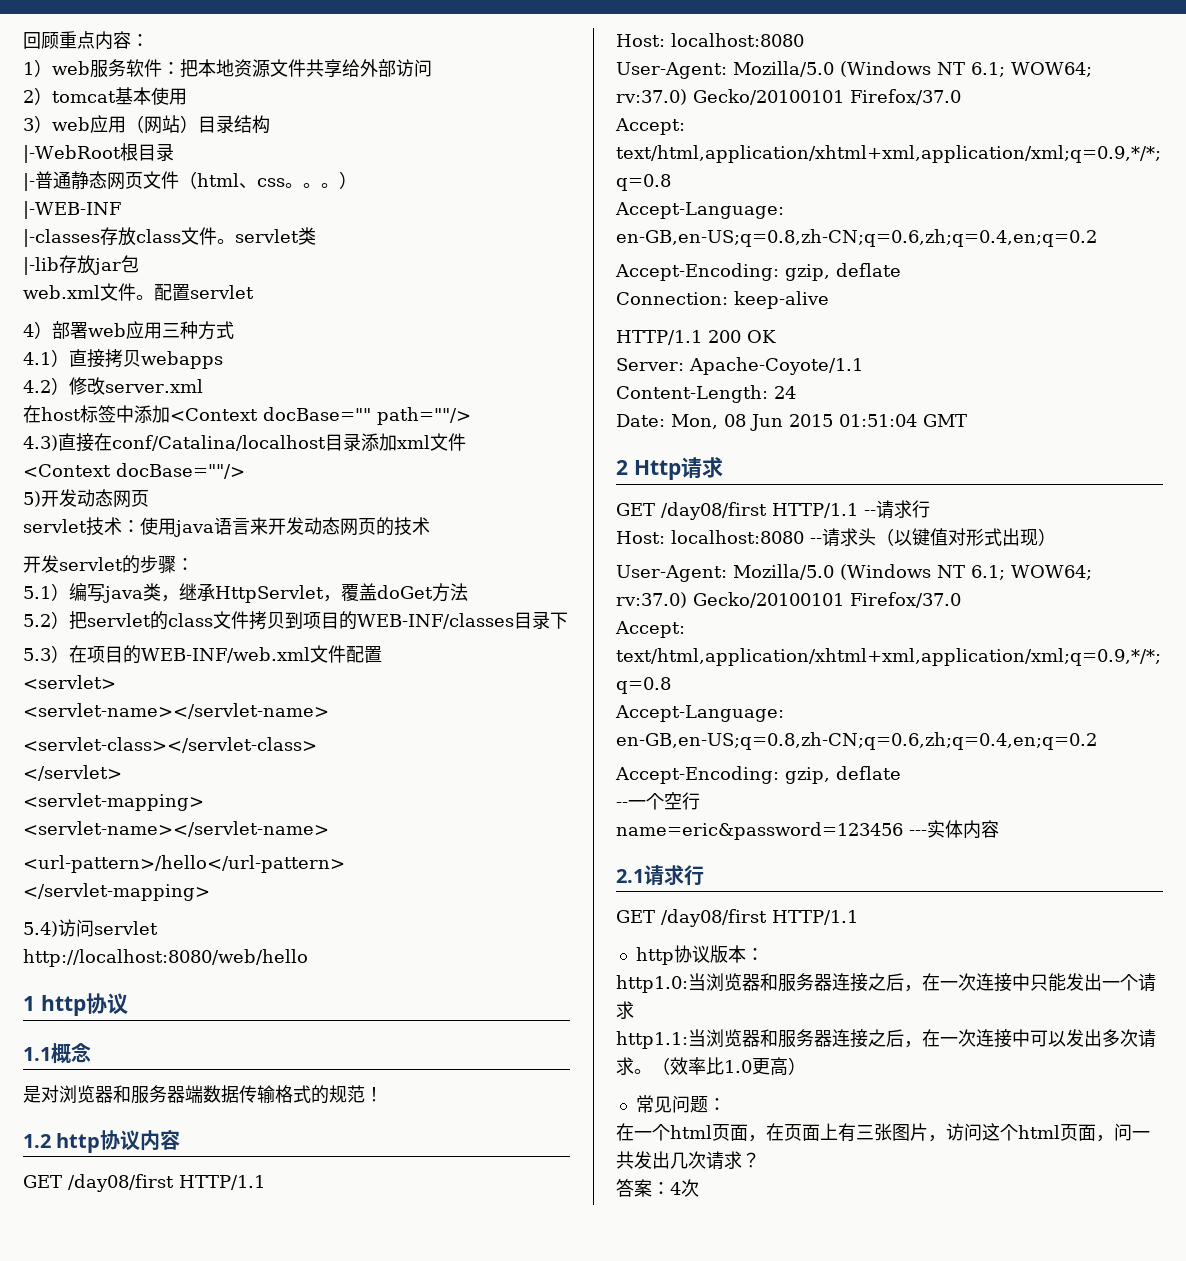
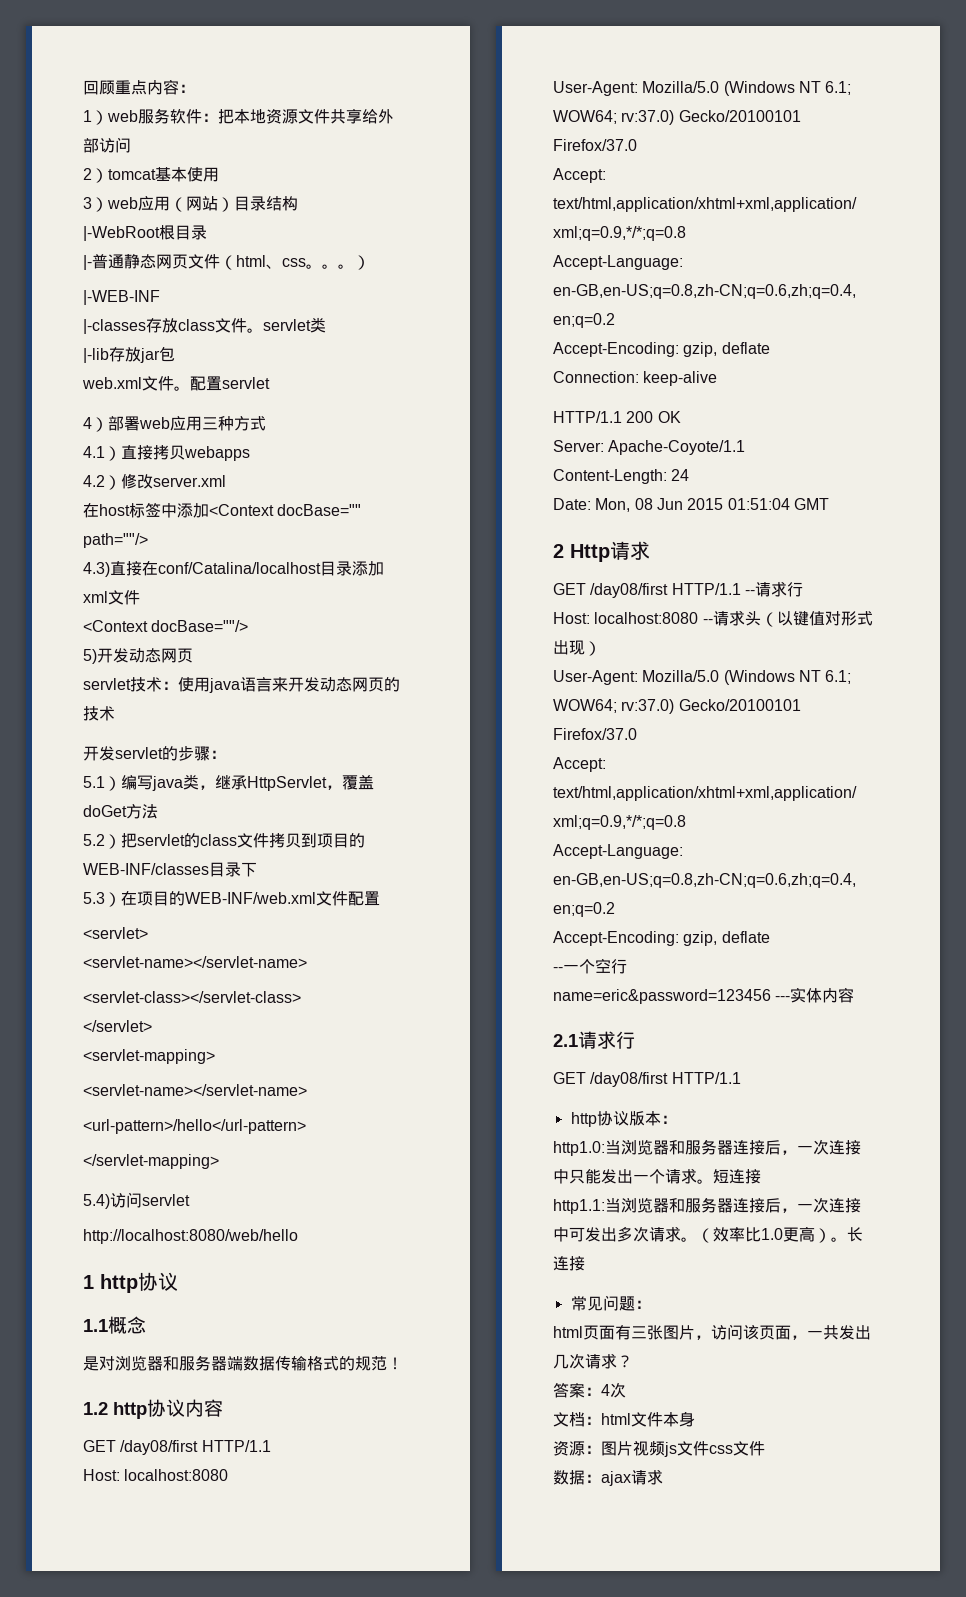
- http1.0:当浏览器和服务器连接之后，在一次连接中只能发出一个请求
+ http1.0:当浏览器和服务器连接后，一次连接中只能发出一个请求。短连接
- http1.1:当浏览器和服务器连接之后，在一次连接中可以发出多次请求。
+ http1.1:当浏览器和服务器连接后，一次连接中可发出多次请求。
- （效率比1.0更高）
+ （效率比1.0更高）。长连接
- 在一个html页面，在页面上有三张图片，访问这个html页面，问一共发出几次请求？
+ html页面有三张图片，访问该页面，一共发出几次请求？
+ 文档：html文件本身
+ 资源：图片视频js文件css文件
+ 数据：ajax请求

